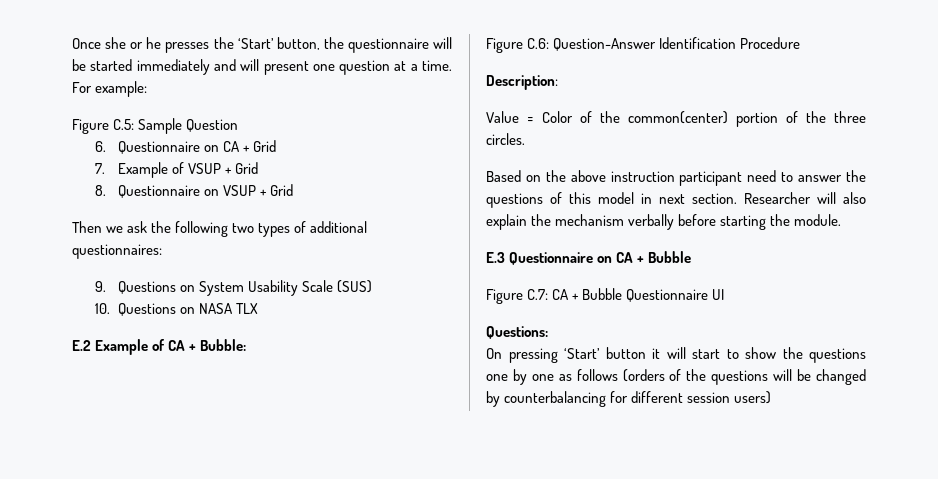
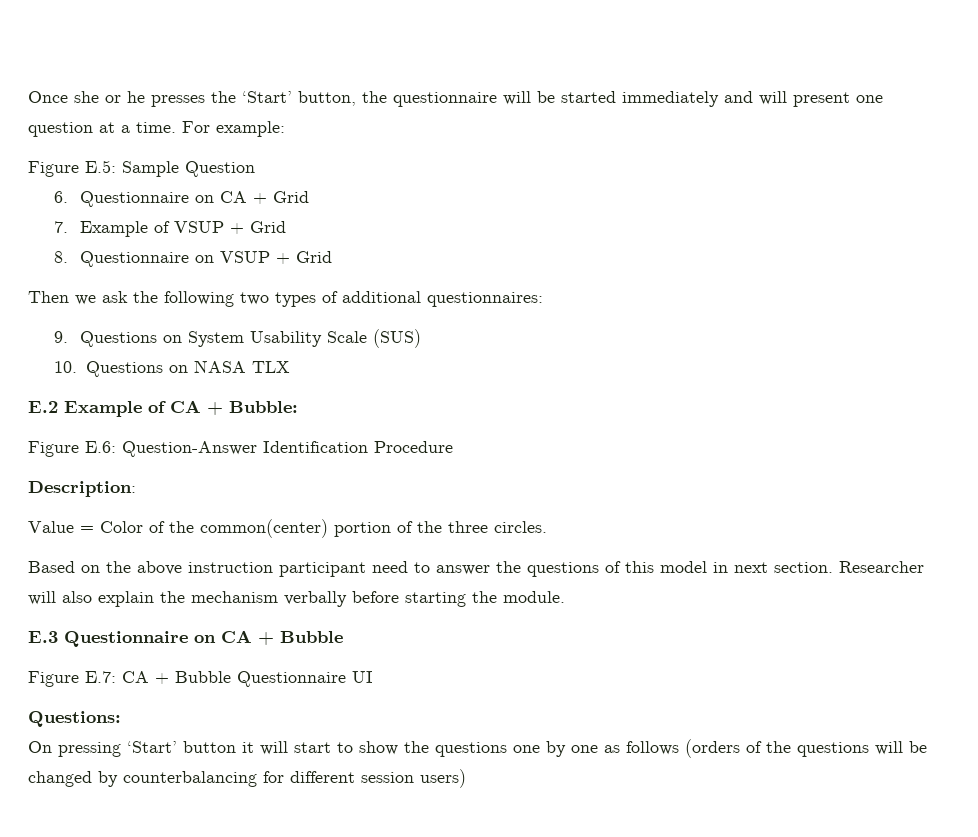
- Figure C.5: Sample Question
+ Figure E.5: Sample Question
- Figure C.6: Question-Answer Identification Procedure
+ Figure E.6: Question-Answer Identification Procedure
- Figure C.7: CA + Bubble Questionnaire UI
+ Figure E.7: CA + Bubble Questionnaire UI

